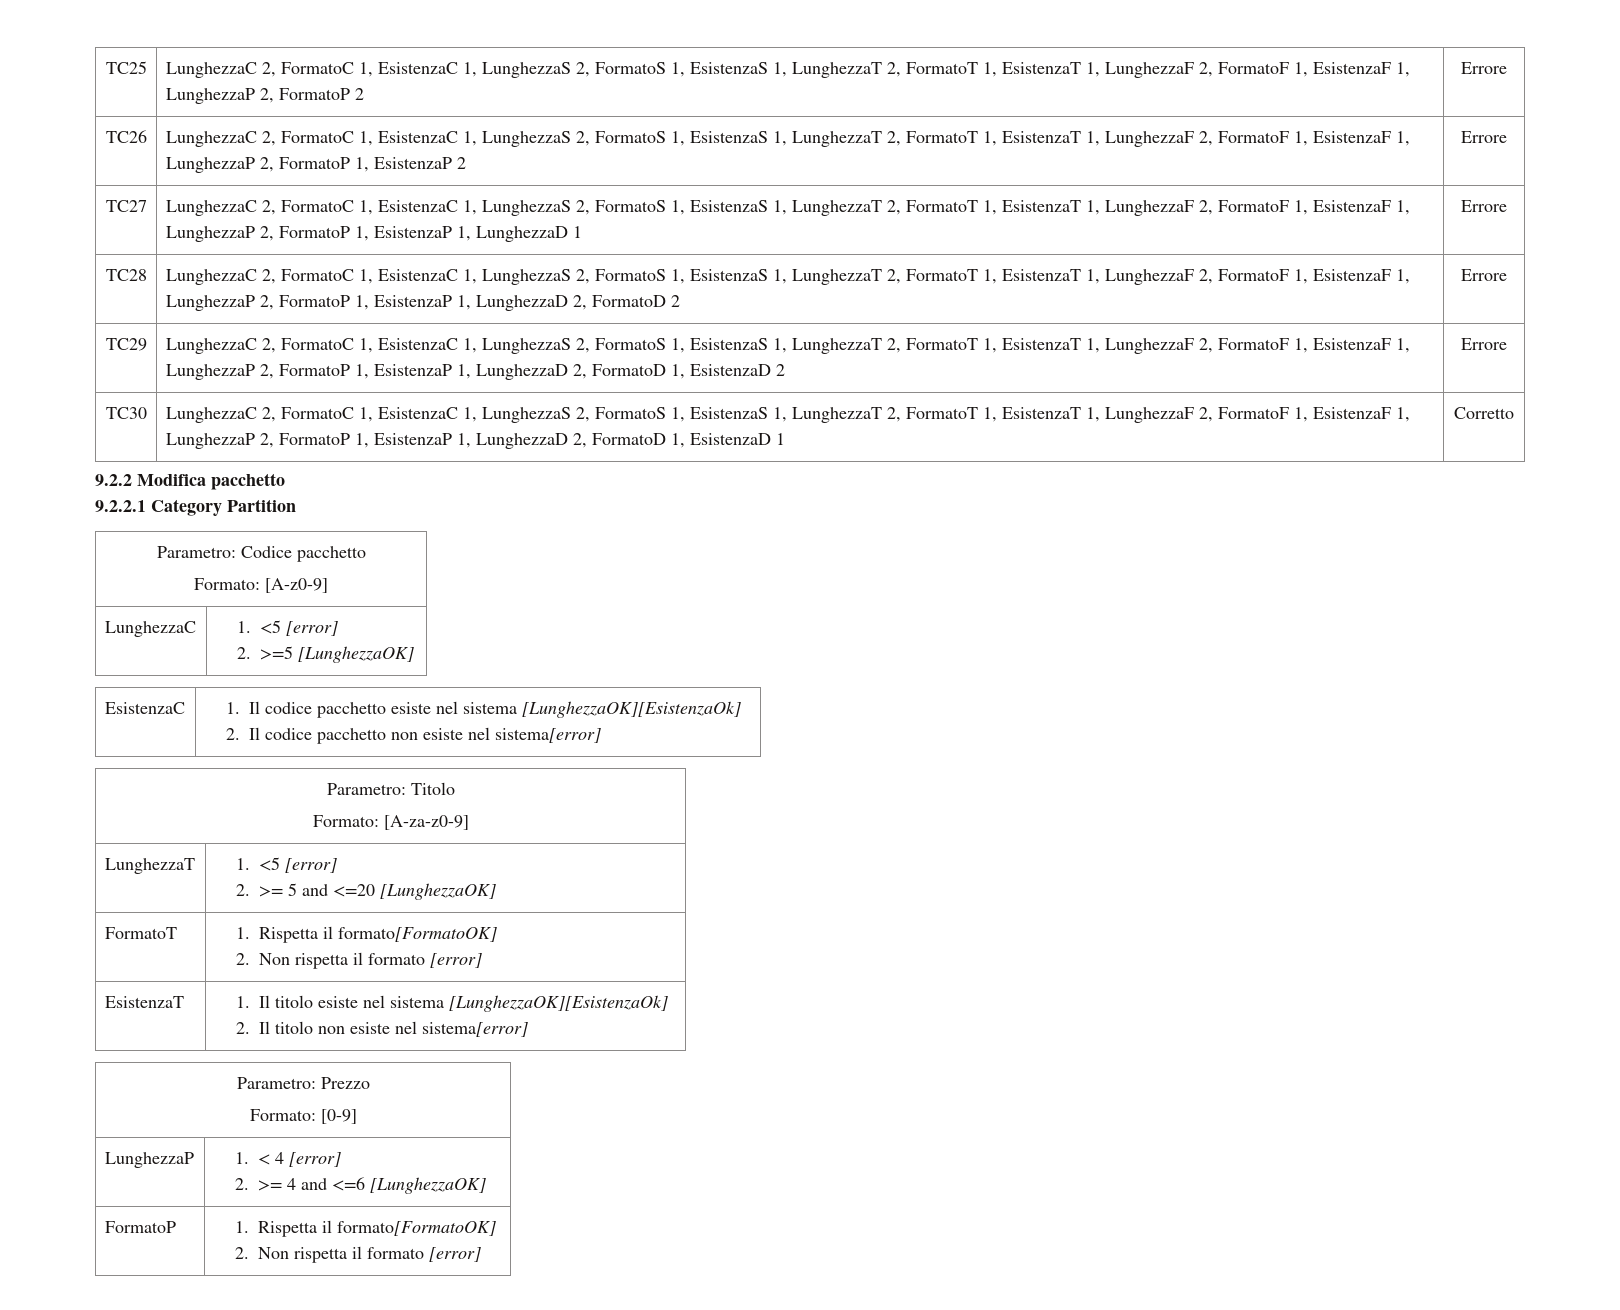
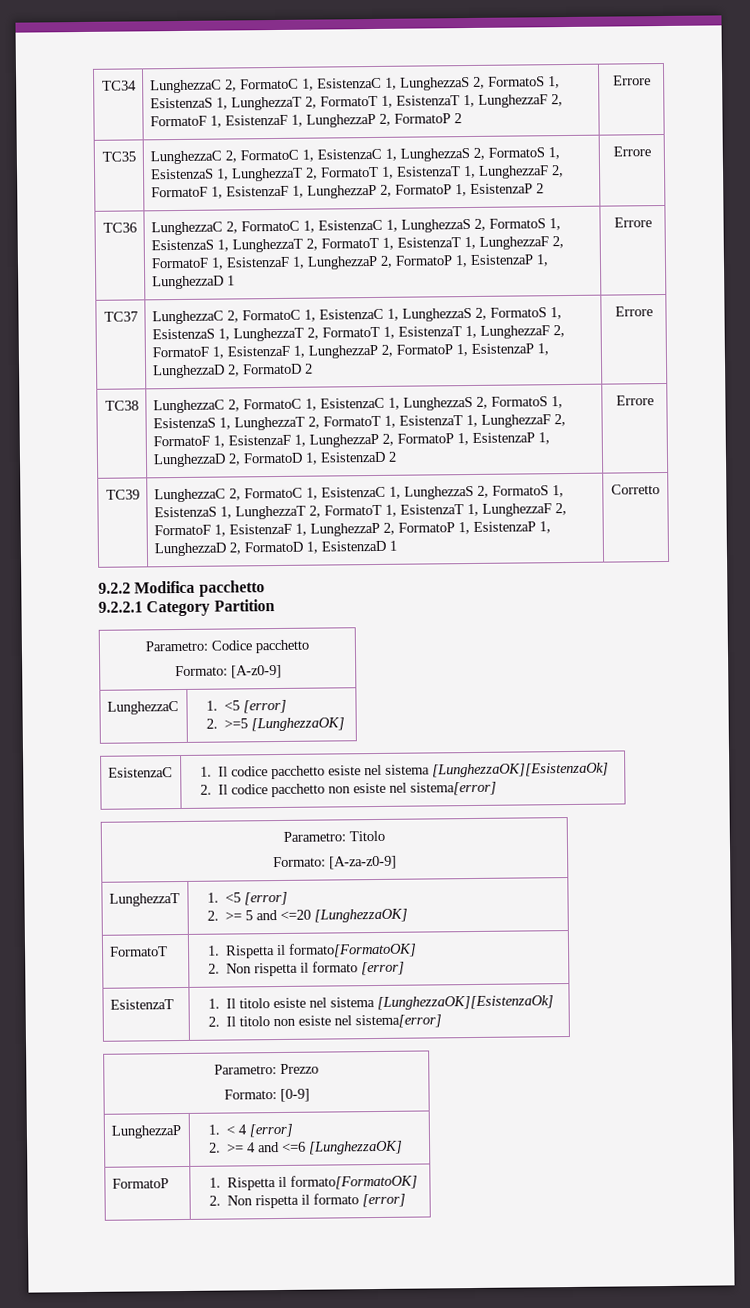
- TC25 | LunghezzaC 2, FormatoC 1, EsistenzaC 1, LunghezzaS 2, FormatoS 1, EsistenzaS 1, LunghezzaT 2, FormatoT 1, EsistenzaT 1, LunghezzaF 2, FormatoF 1, EsistenzaF 1, LunghezzaP 2, FormatoP 2 | Errore
+ TC34 | LunghezzaC 2, FormatoC 1, EsistenzaC 1, LunghezzaS 2, FormatoS 1, EsistenzaS 1, LunghezzaT 2, FormatoT 1, EsistenzaT 1, LunghezzaF 2, FormatoF 1, EsistenzaF 1, LunghezzaP 2, FormatoP 2 | Errore
- TC26 | LunghezzaC 2, FormatoC 1, EsistenzaC 1, LunghezzaS 2, FormatoS 1, EsistenzaS 1, LunghezzaT 2, FormatoT 1, EsistenzaT 1, LunghezzaF 2, FormatoF 1, EsistenzaF 1, LunghezzaP 2, FormatoP 1, EsistenzaP 2 | Errore
+ TC35 | LunghezzaC 2, FormatoC 1, EsistenzaC 1, LunghezzaS 2, FormatoS 1, EsistenzaS 1, LunghezzaT 2, FormatoT 1, EsistenzaT 1, LunghezzaF 2, FormatoF 1, EsistenzaF 1, LunghezzaP 2, FormatoP 1, EsistenzaP 2 | Errore
- TC27 | LunghezzaC 2, FormatoC 1, EsistenzaC 1, LunghezzaS 2, FormatoS 1, EsistenzaS 1, LunghezzaT 2, FormatoT 1, EsistenzaT 1, LunghezzaF 2, FormatoF 1, EsistenzaF 1, LunghezzaP 2, FormatoP 1, EsistenzaP 1, LunghezzaD 1 | Errore
+ TC36 | LunghezzaC 2, FormatoC 1, EsistenzaC 1, LunghezzaS 2, FormatoS 1, EsistenzaS 1, LunghezzaT 2, FormatoT 1, EsistenzaT 1, LunghezzaF 2, FormatoF 1, EsistenzaF 1, LunghezzaP 2, FormatoP 1, EsistenzaP 1, LunghezzaD 1 | Errore
- TC28 | LunghezzaC 2, FormatoC 1, EsistenzaC 1, LunghezzaS 2, FormatoS 1, EsistenzaS 1, LunghezzaT 2, FormatoT 1, EsistenzaT 1, LunghezzaF 2, FormatoF 1, EsistenzaF 1, LunghezzaP 2, FormatoP 1, EsistenzaP 1, LunghezzaD 2, FormatoD 2 | Errore
+ TC37 | LunghezzaC 2, FormatoC 1, EsistenzaC 1, LunghezzaS 2, FormatoS 1, EsistenzaS 1, LunghezzaT 2, FormatoT 1, EsistenzaT 1, LunghezzaF 2, FormatoF 1, EsistenzaF 1, LunghezzaP 2, FormatoP 1, EsistenzaP 1, LunghezzaD 2, FormatoD 2 | Errore
- TC29 | LunghezzaC 2, FormatoC 1, EsistenzaC 1, LunghezzaS 2, FormatoS 1, EsistenzaS 1, LunghezzaT 2, FormatoT 1, EsistenzaT 1, LunghezzaF 2, FormatoF 1, EsistenzaF 1, LunghezzaP 2, FormatoP 1, EsistenzaP 1, LunghezzaD 2, FormatoD 1, EsistenzaD 2 | Errore
+ TC38 | LunghezzaC 2, FormatoC 1, EsistenzaC 1, LunghezzaS 2, FormatoS 1, EsistenzaS 1, LunghezzaT 2, FormatoT 1, EsistenzaT 1, LunghezzaF 2, FormatoF 1, EsistenzaF 1, LunghezzaP 2, FormatoP 1, EsistenzaP 1, LunghezzaD 2, FormatoD 1, EsistenzaD 2 | Errore
- TC30 | LunghezzaC 2, FormatoC 1, EsistenzaC 1, LunghezzaS 2, FormatoS 1, EsistenzaS 1, LunghezzaT 2, FormatoT 1, EsistenzaT 1, LunghezzaF 2, FormatoF 1, EsistenzaF 1, LunghezzaP 2, FormatoP 1, EsistenzaP 1, LunghezzaD 2, FormatoD 1, EsistenzaD 1 | Corretto
+ TC39 | LunghezzaC 2, FormatoC 1, EsistenzaC 1, LunghezzaS 2, FormatoS 1, EsistenzaS 1, LunghezzaT 2, FormatoT 1, EsistenzaT 1, LunghezzaF 2, FormatoF 1, EsistenzaF 1, LunghezzaP 2, FormatoP 1, EsistenzaP 1, LunghezzaD 2, FormatoD 1, EsistenzaD 1 | Corretto

